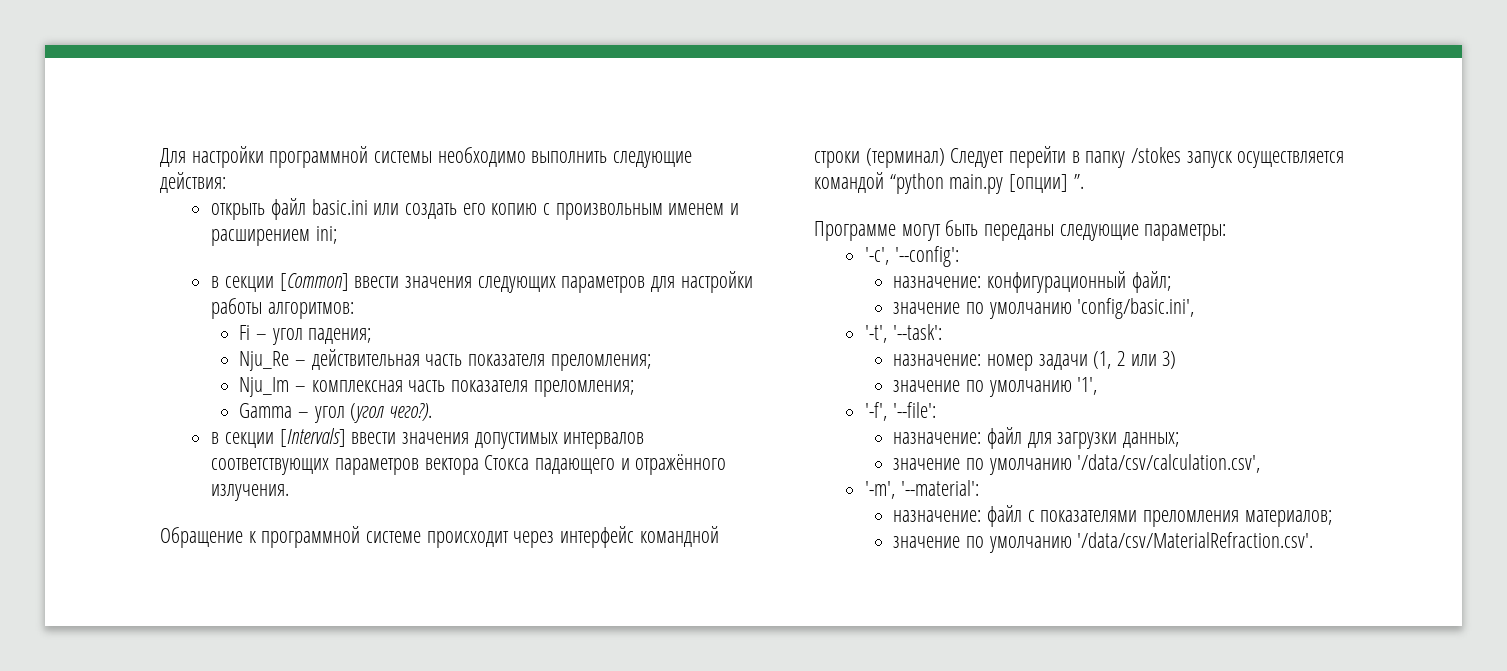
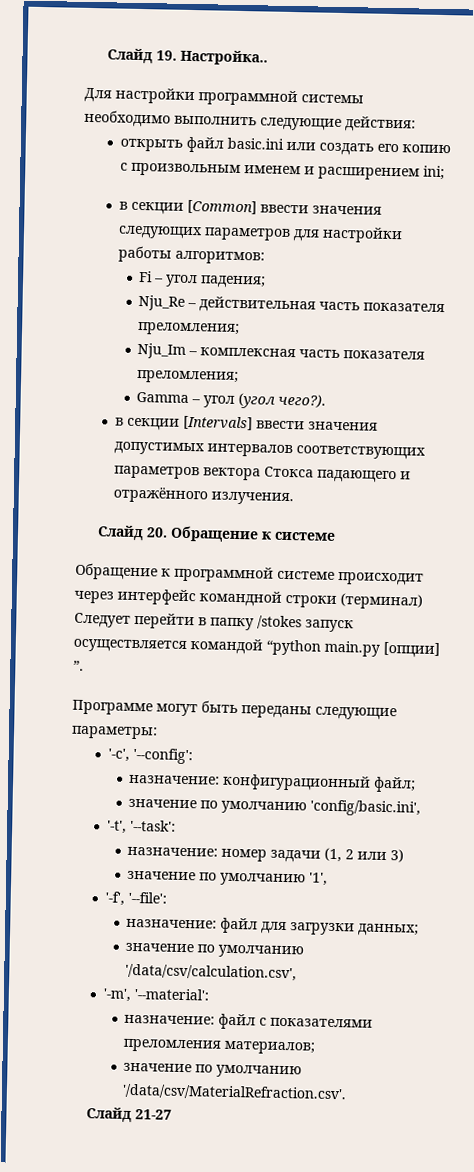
+ Слайд 19. Настройка..
+ Слайд 20. Обращение к системе
+ Слайд 21-27

